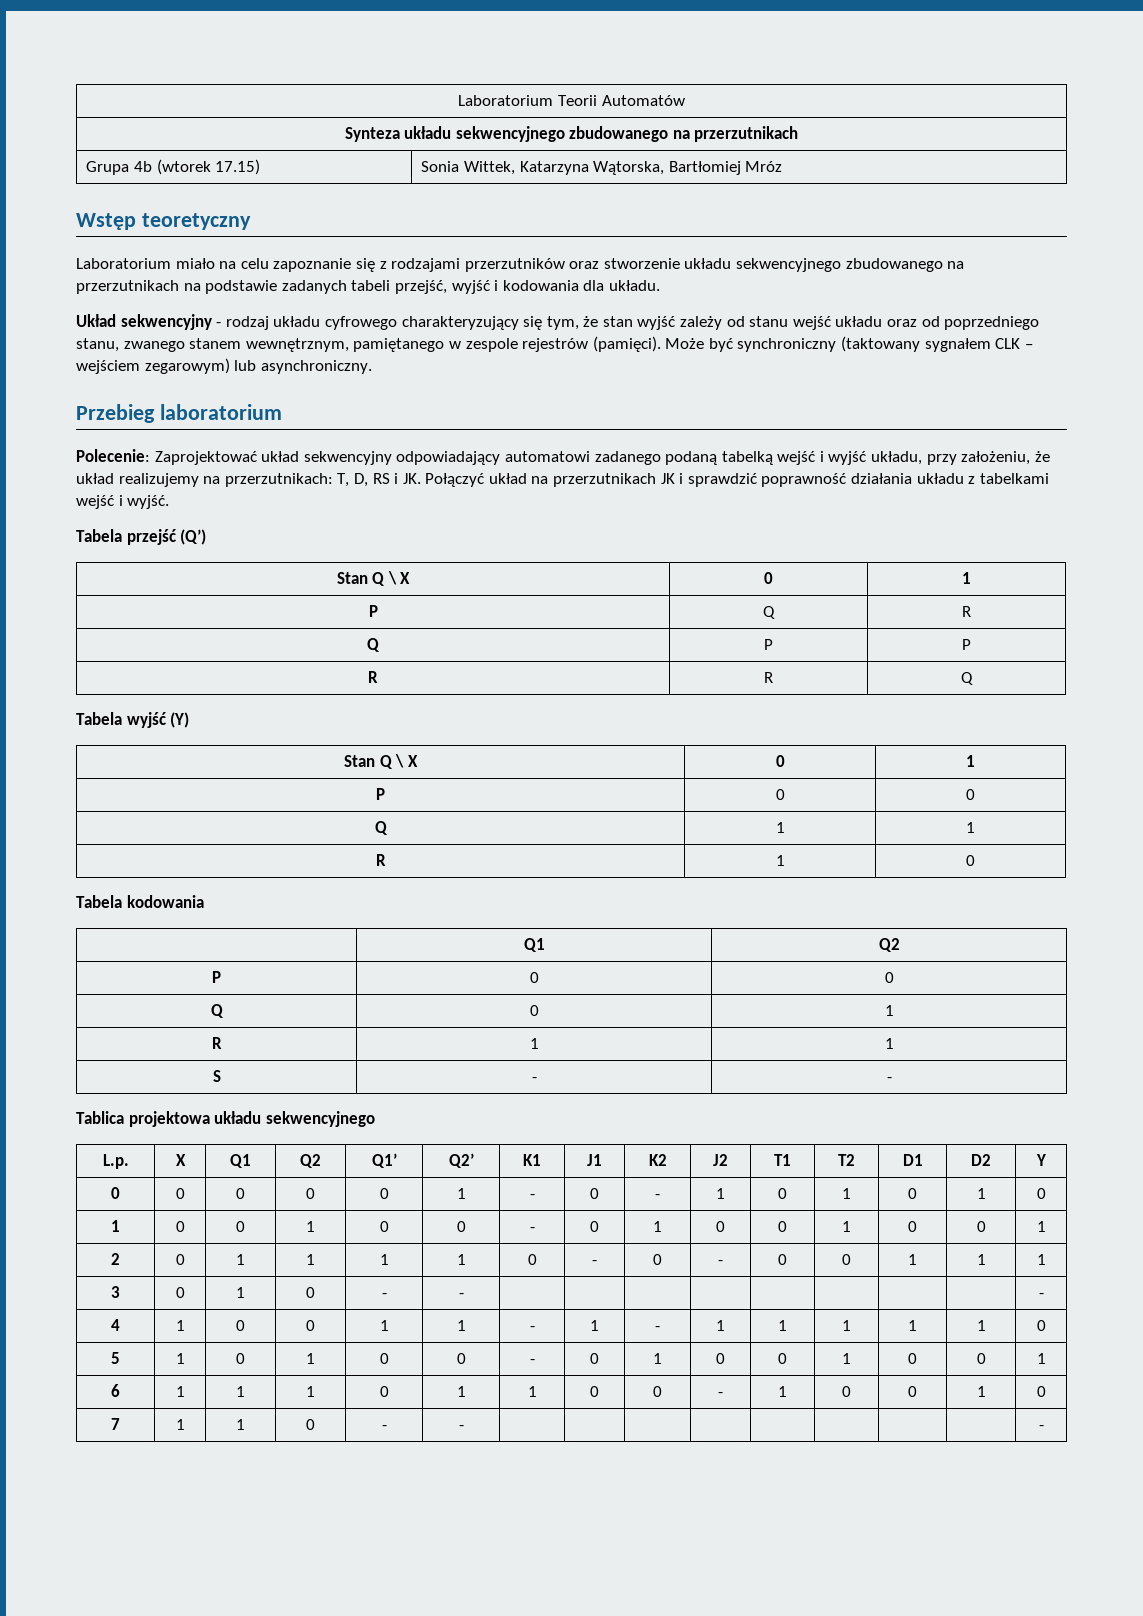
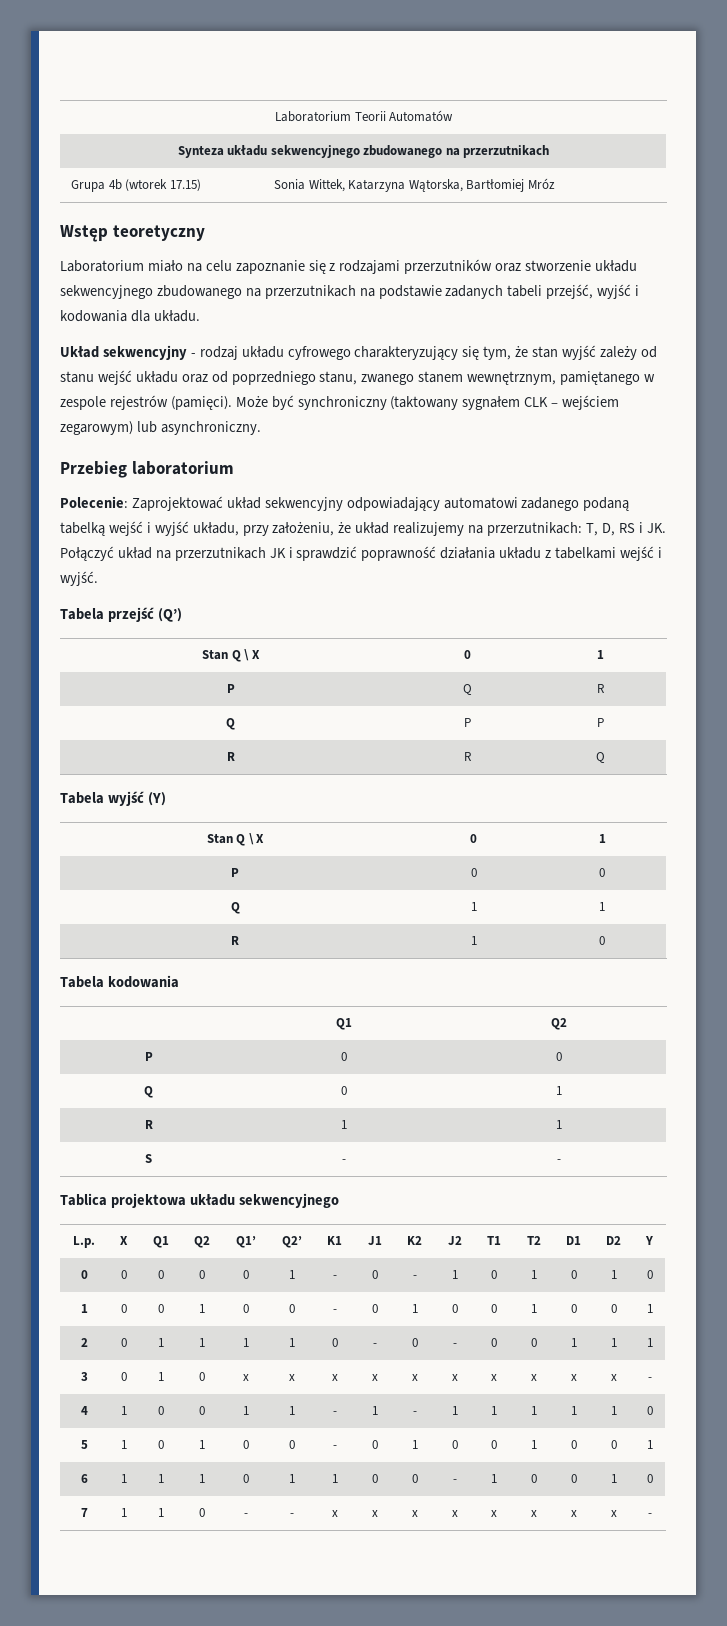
- 3 | 0 | 1 | 0 | - | - | | | | | | | | | -
+ 3 | 0 | 1 | 0 | x | x | x | x | x | x | x | x | x | x | -
- 7 | 1 | 1 | 0 | - | - | | | | | | | | | -
+ 7 | 1 | 1 | 0 | - | - | x | x | x | x | x | x | x | x | -

